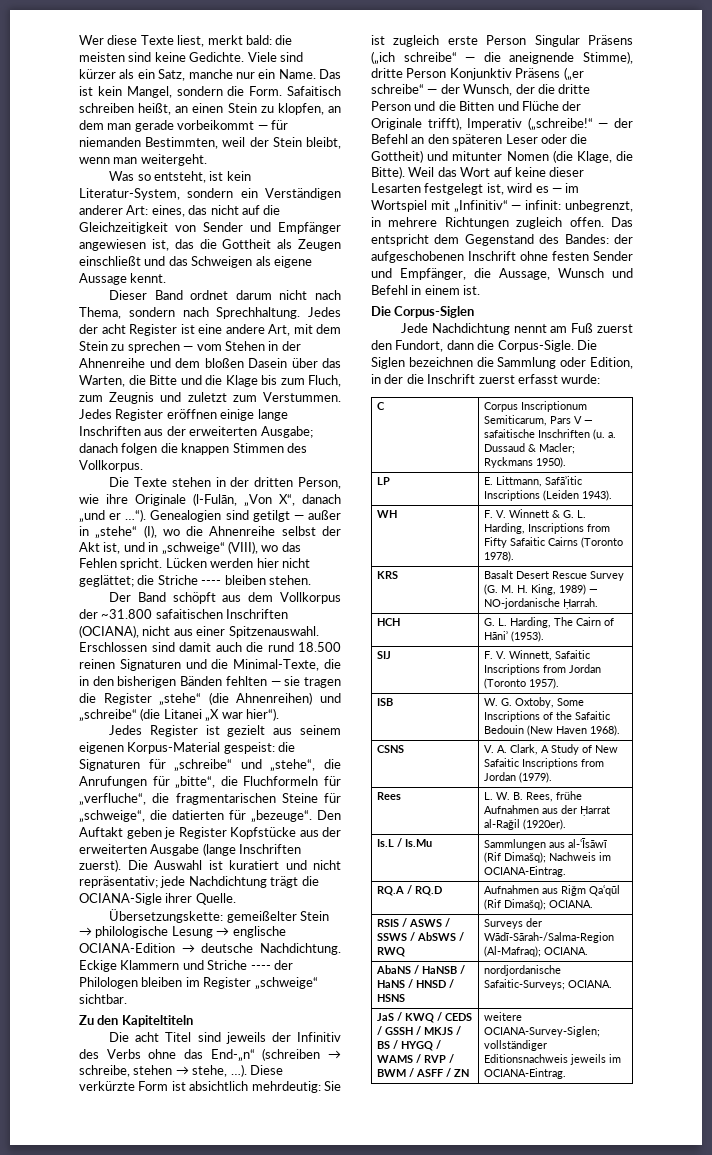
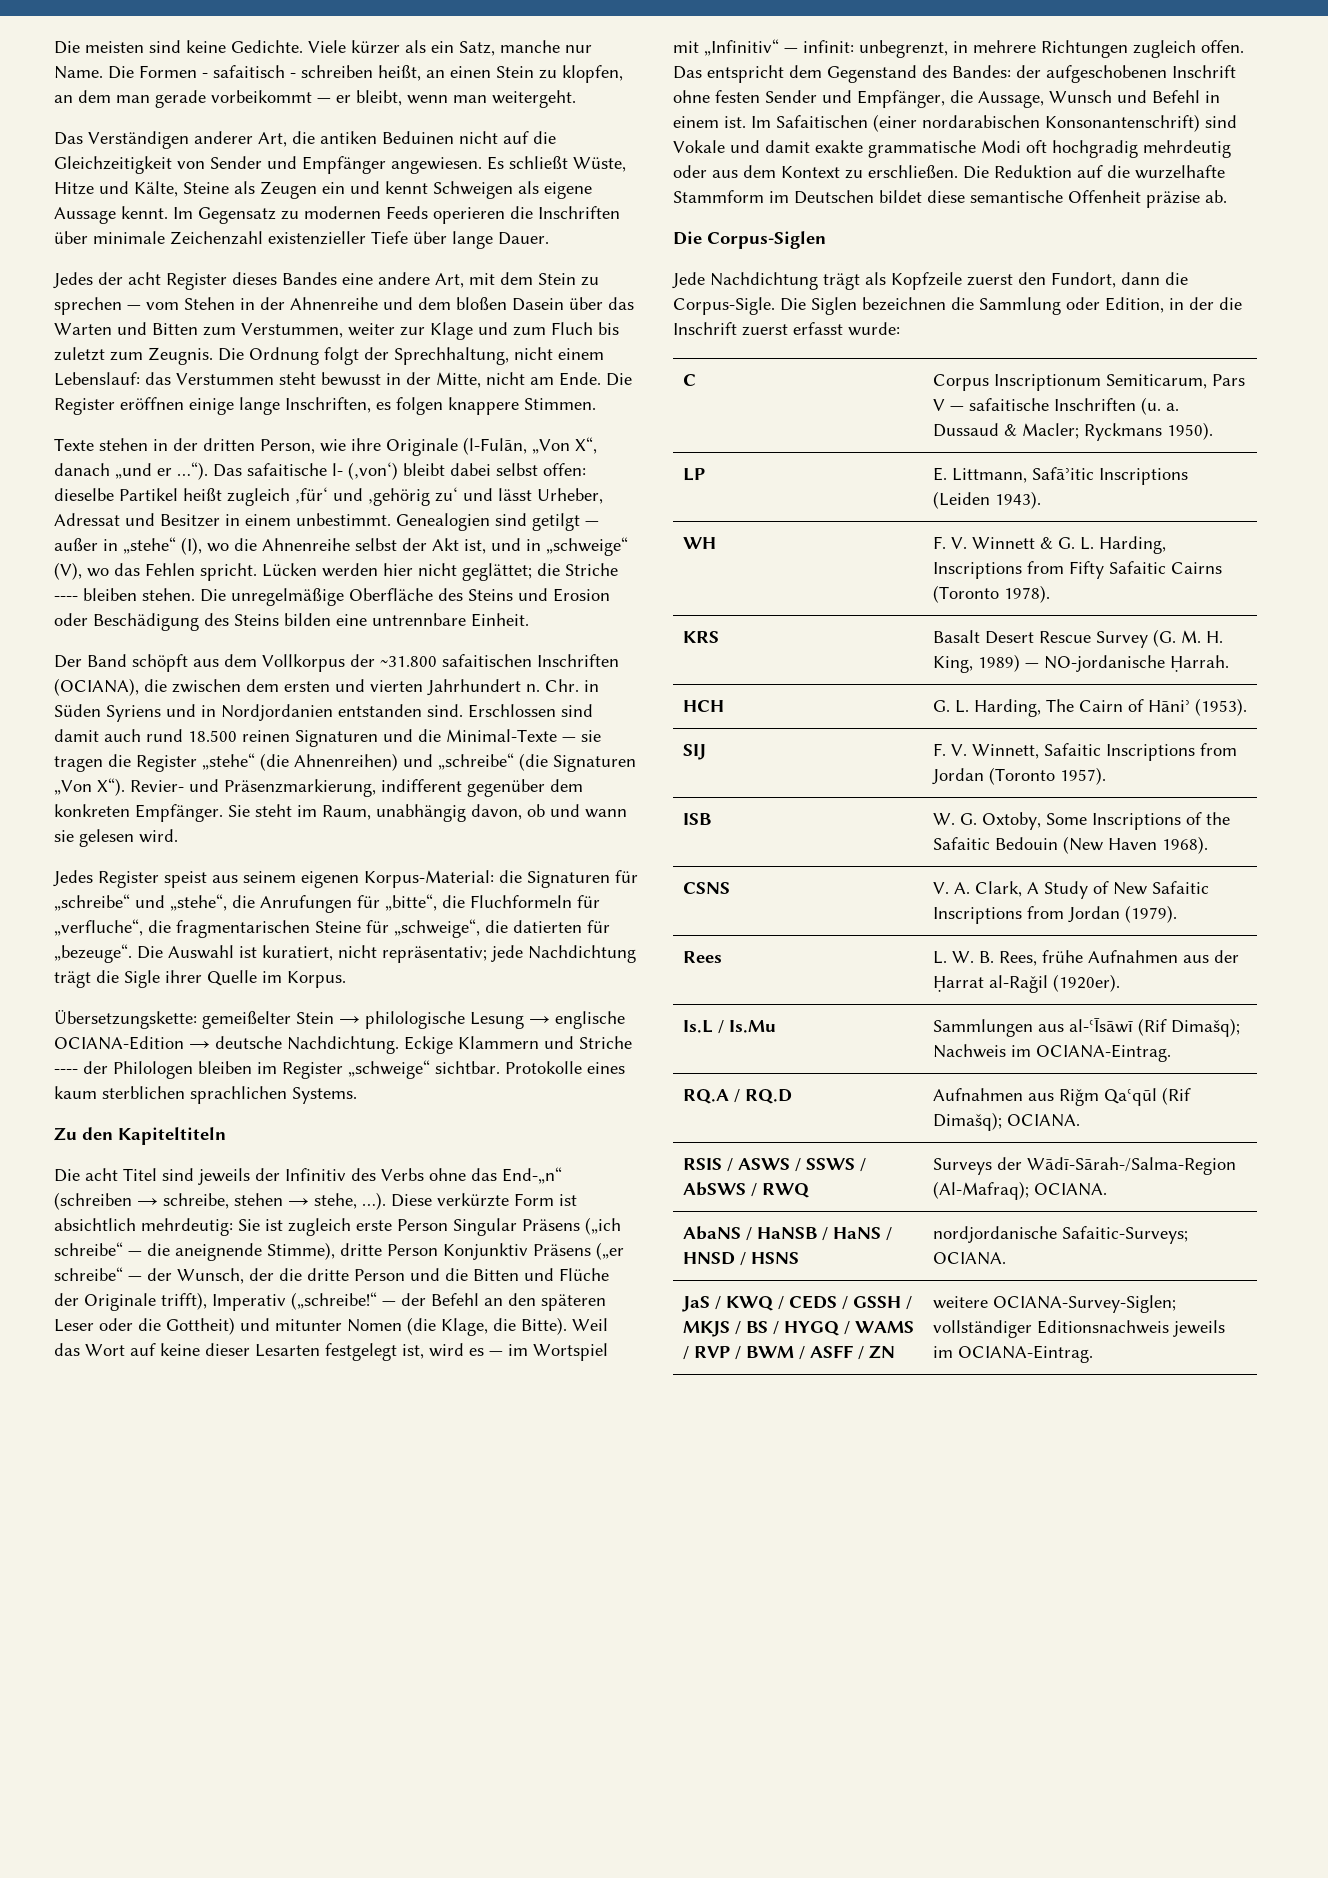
- Wer diese Texte liest, merkt bald: die meisten sind keine Gedichte.
+ Die meisten sind keine Gedichte.
- Viele sind kürzer als ein Satz, manche nur ein Name. Das ist kein Mangel, sondern die Form. Safaitisch schreiben heißt, an einen Stein zu klopfen, an dem man gerade vorbeikommt — für niemanden Bestimmten, weil der Stein bleibt, wenn man weitergeht.
- Was so entsteht, ist kein Literatur-System, sondern ein Verständigen anderer Art: eines, das nicht auf die Gleichzeitigkeit von Sender und Empfänger angewiesen ist, das die Gottheit als Zeugen einschließt und das Schweigen als eigene Aussage kennt.
- Dieser Band ordnet darum nicht nach Thema, sondern nach Sprechhaltung. Jedes der acht Register ist eine andere Art, mit dem Stein zu sprechen — vom Stehen in der Ahnenreihe und dem bloßen Dasein über das Warten, die Bitte und die Klage bis zum Fluch, zum Zeugnis und zuletzt zum Verstummen. Jedes Register eröffnen einige lange Inschriften aus der erweiterten Ausgabe; danach folgen die knappen Stimmen des Vollkorpus.
- Die Texte stehen in der dritten Person, wie ihre Originale (l-Fulān, „Von X“, danach „und er …“).
+ Viele kürzer als ein Satz, manche nur Name. Die Formen - safaitisch - schreiben heißt, an einen Stein zu klopfen, an dem man gerade vorbeikommt — er bleibt, wenn man weitergeht.
+ Das Verständigen anderer Art, die antiken Beduinen nicht auf die Gleichzeitigkeit von Sender und Empfänger angewiesen. Es schließt Wüste, Hitze und Kälte, Steine als Zeugen ein und kennt Schweigen als eigene Aussage kennt. Im Gegensatz zu modernen Feeds operieren die Inschriften über minimale Zeichenzahl existenzieller Tiefe über lange Dauer.
+ Jedes der acht Register dieses Bandes eine andere Art, mit dem Stein zu sprechen — vom Stehen in der Ahnenreihe und dem bloßen Dasein über das Warten und Bitten zum Verstummen, weiter zur Klage und zum Fluch bis zuletzt zum Zeugnis. Die Ordnung folgt der Sprechhaltung, nicht einem Lebenslauf: das Verstummen steht bewusst in der Mitte, nicht am Ende. Die Register eröffnen einige lange Inschriften, es folgen knappere Stimmen.
+ Texte stehen in der dritten Person, wie ihre Originale (l-Fulān, „Von X“, danach „und er …“).
+ Das safaitische l- (‚von‘) bleibt dabei selbst offen: dieselbe Partikel heißt zugleich ‚für‘ und ‚gehörig zu‘ und lässt Urheber, Adressat und Besitzer in einem unbestimmt.
- Genealogien sind getilgt — außer in „stehe“ (I), wo die Ahnenreihe selbst der Akt ist, und in „schweige“ (VIII), wo das Fehlen spricht.
+ Genealogien sind getilgt — außer in „stehe“ (I), wo die Ahnenreihe selbst der Akt ist, und in „schweige“ (V), wo das Fehlen spricht.
+ Die unregelmäßige Oberfläche des Steins und Erosion oder Beschädigung des Steins bilden eine untrennbare Einheit.
- Der Band schöpft aus dem Vollkorpus der ~31.800 safaitischen Inschriften (OCIANA), nicht aus einer Spitzenauswahl.
+ Der Band schöpft aus dem Vollkorpus der ~31.800 safaitischen Inschriften (OCIANA), die zwischen dem ersten und vierten Jahrhundert n. Chr. in Süden Syriens und in Nordjordanien entstanden sind.
- Erschlossen sind damit auch die rund 18.500 reinen Signaturen und die Minimal-Texte, die in den bisherigen Bänden fehlten — sie tragen die Register „stehe“ (die Ahnenreihen) und „schreibe“ (die Litanei „X war hier“).
- Jedes Register ist gezielt aus seinem eigenen Korpus-Material gespeist: die Signaturen für „schreibe“ und „stehe“, die Anrufungen für „bitte“, die Fluchformeln für „verfluche“, die fragmentarischen Steine für „schweige“, die datierten für „bezeuge“.
+ Erschlossen sind damit auch rund 18.500 reinen Signaturen und die Minimal-Texte — sie tragen die Register „stehe“ (die Ahnenreihen) und „schreibe“ (die Signaturen „Von X“). Revier- und Präsenzmarkierung, indifferent gegenüber dem konkreten Empfänger. Sie steht im Raum, unabhängig davon, ob und wann sie gelesen wird.
+ Jedes Register speist aus seinem eigenen Korpus-Material: die Signaturen für „schreibe“ und „stehe“, die Anrufungen für „bitte“, die Fluchformeln für „verfluche“, die fragmentarischen Steine für „schweige“, die datierten für „bezeuge“.
- Den Auftakt geben je Register Kopfstücke aus der erweiterten Ausgabe (lange Inschriften zuerst).
- Die Auswahl ist kuratiert und nicht repräsentativ; jede Nachdichtung trägt die OCIANA-Sigle ihrer Quelle.
+ Die Auswahl ist kuratiert, nicht repräsentativ; jede Nachdichtung trägt die Sigle ihrer Quelle im Korpus.
+ Protokolle eines kaum sterblichen sprachlichen Systems.
+ Im Safaitischen (einer nordarabischen Konsonantenschrift) sind Vokale und damit exakte grammatische Modi oft hochgradig mehrdeutig oder aus dem Kontext zu erschließen. Die Reduktion auf die wurzelhafte Stammform im Deutschen bildet diese semantische Offenheit präzise ab.
- Jede Nachdichtung nennt am Fuß zuerst den Fundort, dann die Corpus-Sigle.
+ Jede Nachdichtung trägt als Kopfzeile zuerst den Fundort, dann die Corpus-Sigle.

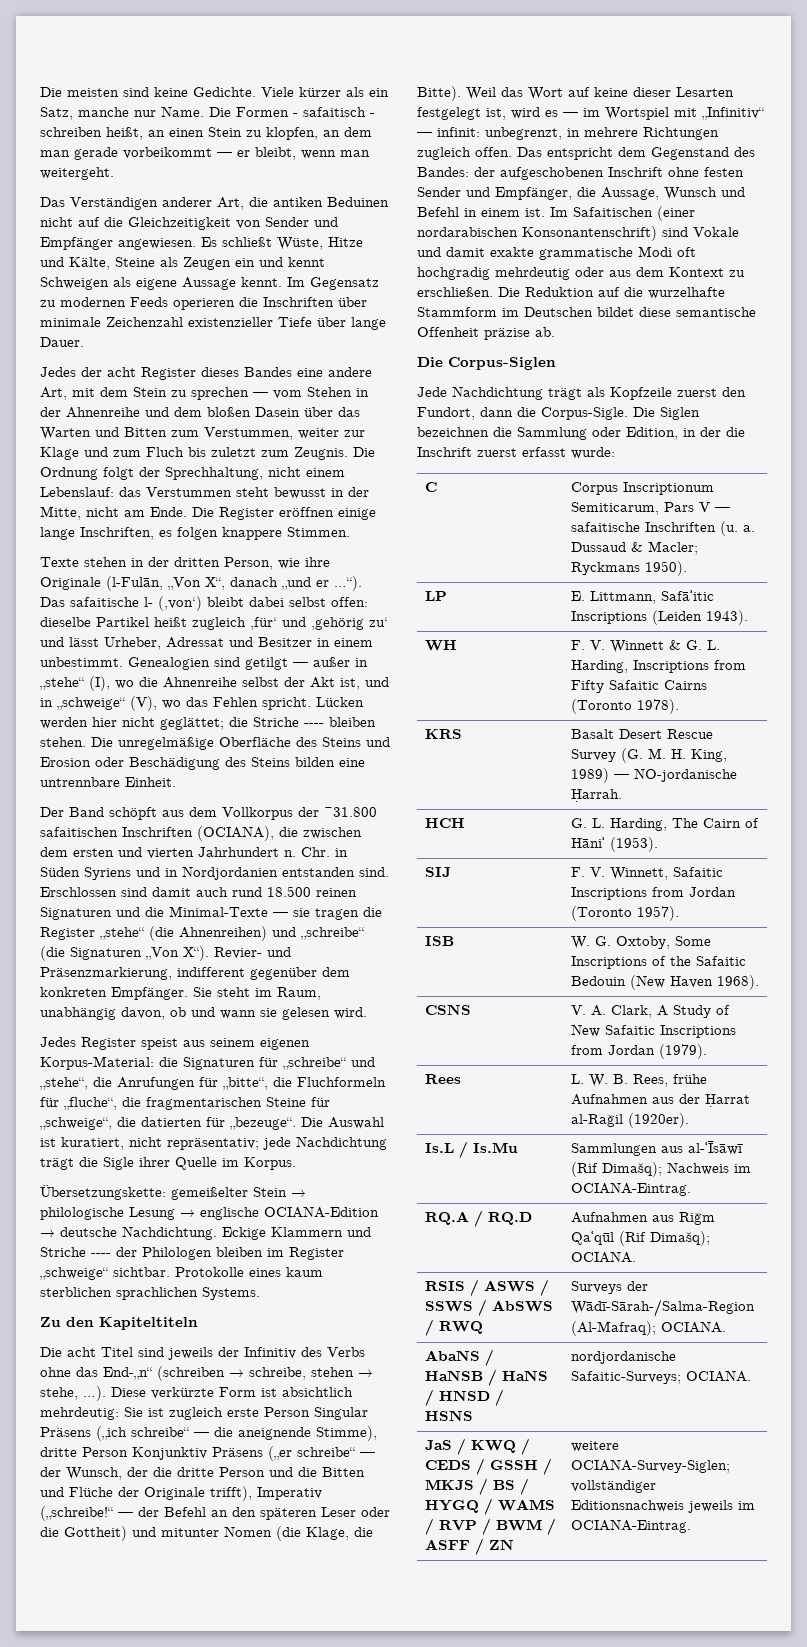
- Jedes Register speist aus seinem eigenen Korpus-Material: die Signaturen für „schreibe“ und „stehe“, die Anrufungen für „bitte“, die Fluchformeln für „verfluche“, die fragmentarischen Steine für „schweige“, die datierten für „bezeuge“.
+ Jedes Register speist aus seinem eigenen Korpus-Material: die Signaturen für „schreibe“ und „stehe“, die Anrufungen für „bitte“, die Fluchformeln für „fluche“, die fragmentarischen Steine für „schweige“, die datierten für „bezeuge“.

